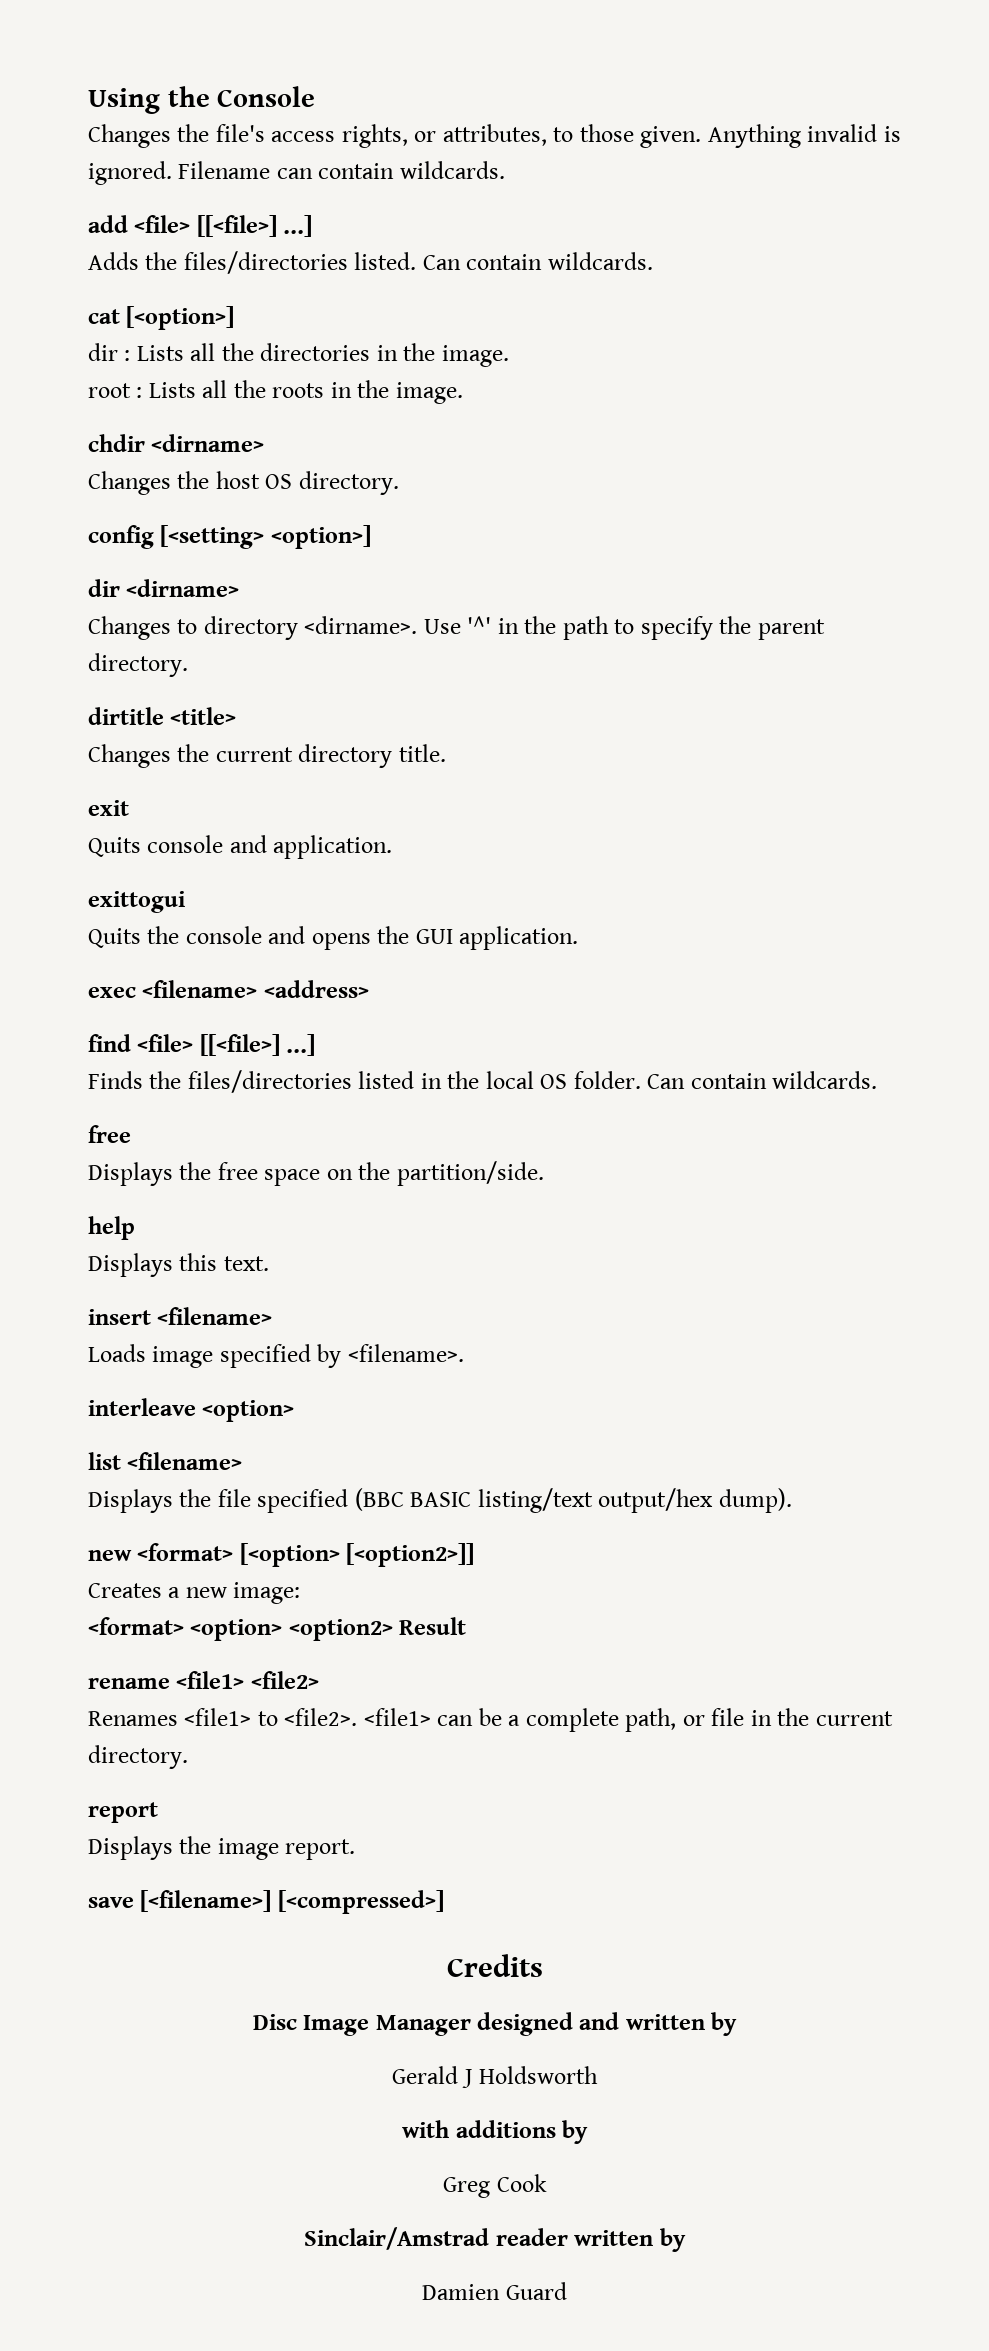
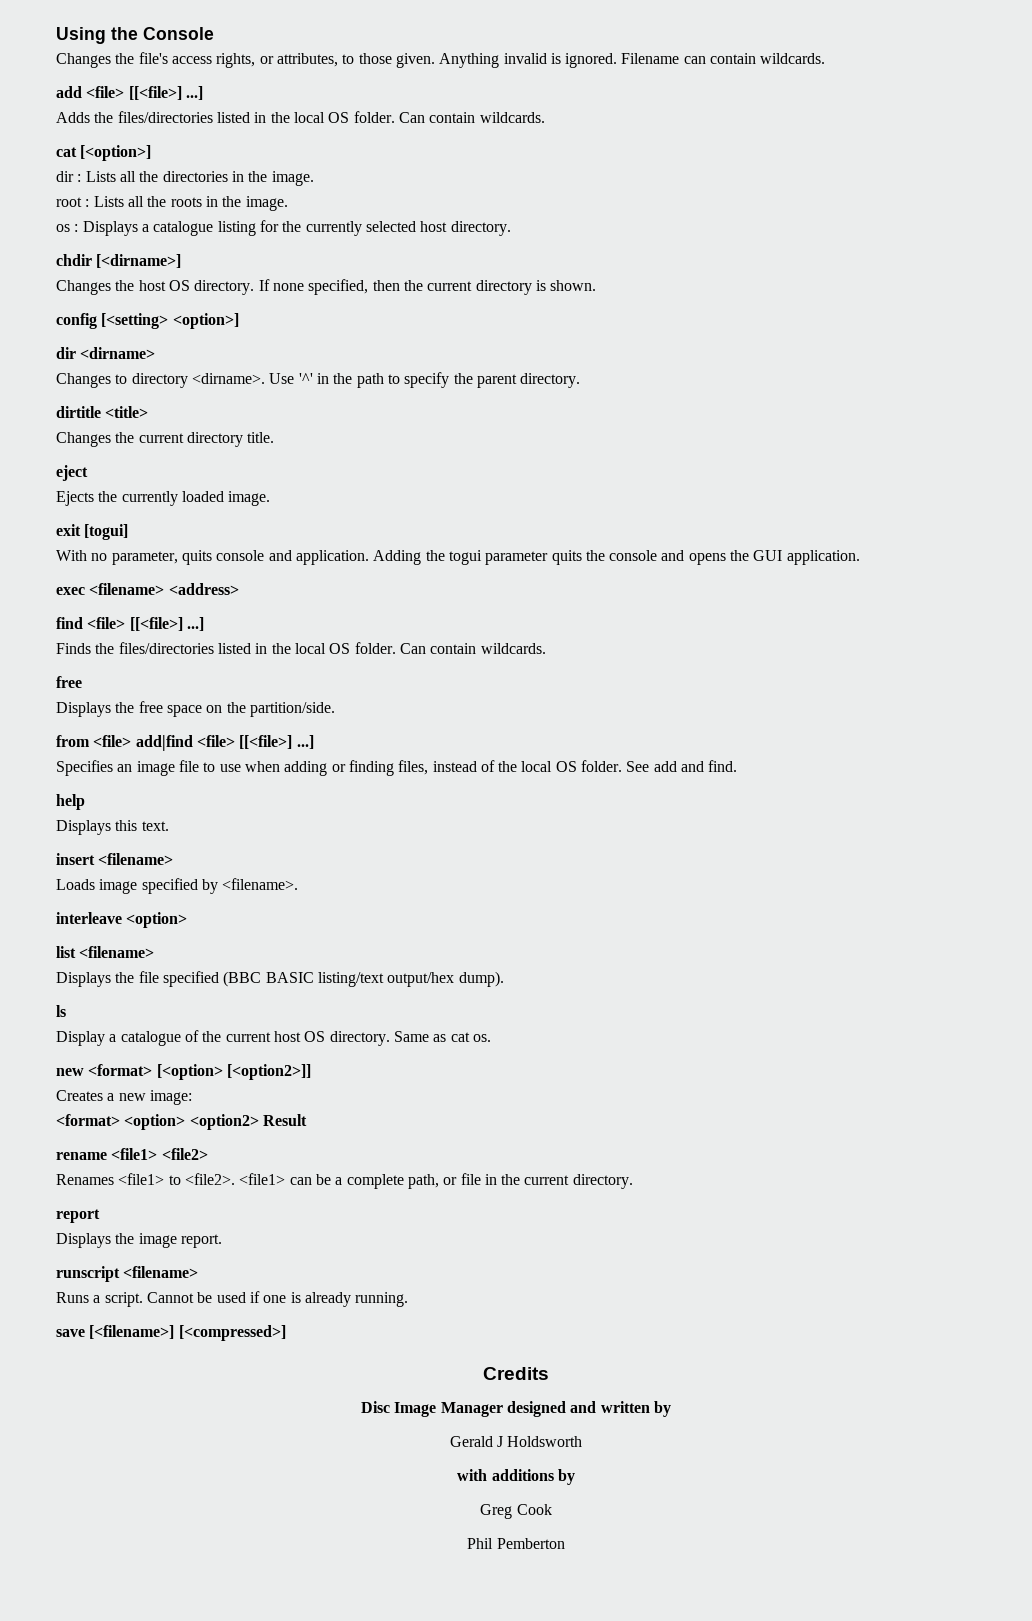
- Adds the files/directories listed.
+ Adds the files/directories listed in the local OS folder.
+ os : Displays a catalogue listing for the currently selected host directory.
- chdir <dirname>
+ chdir [<dirname>]
+ If none specified, then the current directory is shown.
- exit
- Quits console and application.
- exittogui
- Quits the console and opens the GUI application.
+ eject
+ Ejects the currently loaded image.
+ exit [togui]
+ With no parameter, quits console and application. Adding the togui parameter quits the console and opens the GUI application.
+ from <file> add|find <file> [[<file>] ...]
+ Specifies an image file to use when adding or finding files, instead of the local OS folder. See add and find.
+ ls
+ Display a catalogue of the current host OS directory. Same as cat os.
+ runscript <filename>
+ Runs a script. Cannot be used if one is already running.
- Sinclair/Amstrad reader written by
- Damien Guard
+ Phil Pemberton

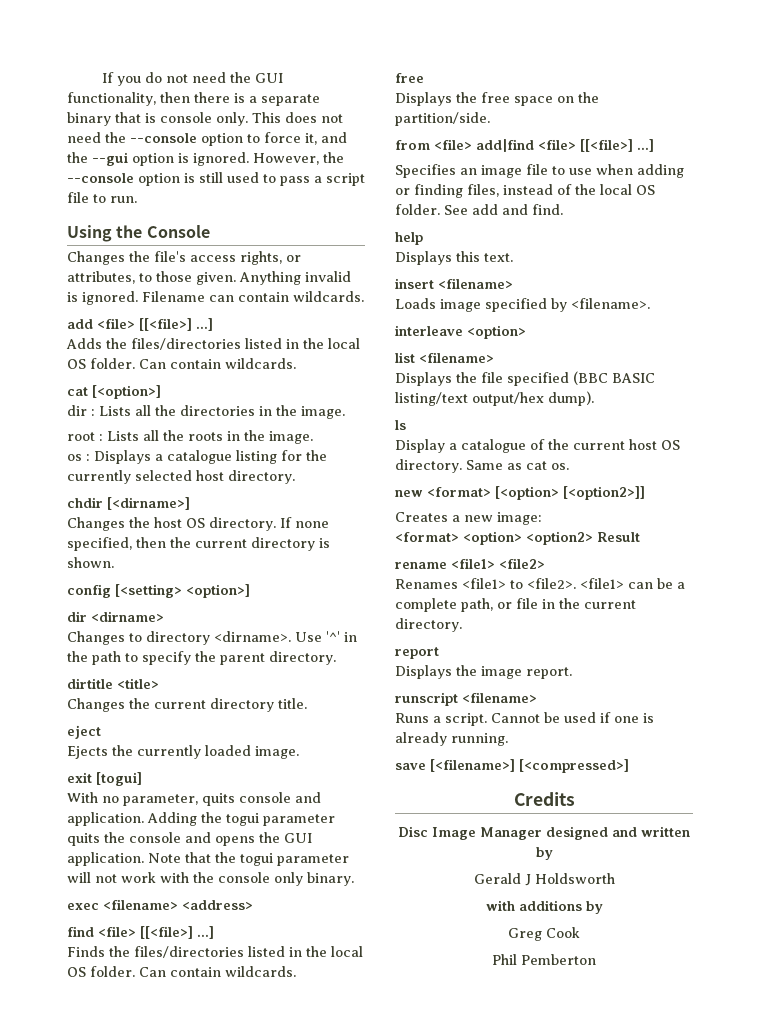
+ If you do not need the GUI functionality, then there is a separate binary that is console only. This does not need the --console option to force it, and the --gui option is ignored. However, the --console option is still used to pass a script file to run.
+ Note that the togui parameter will not work with the console only binary.

